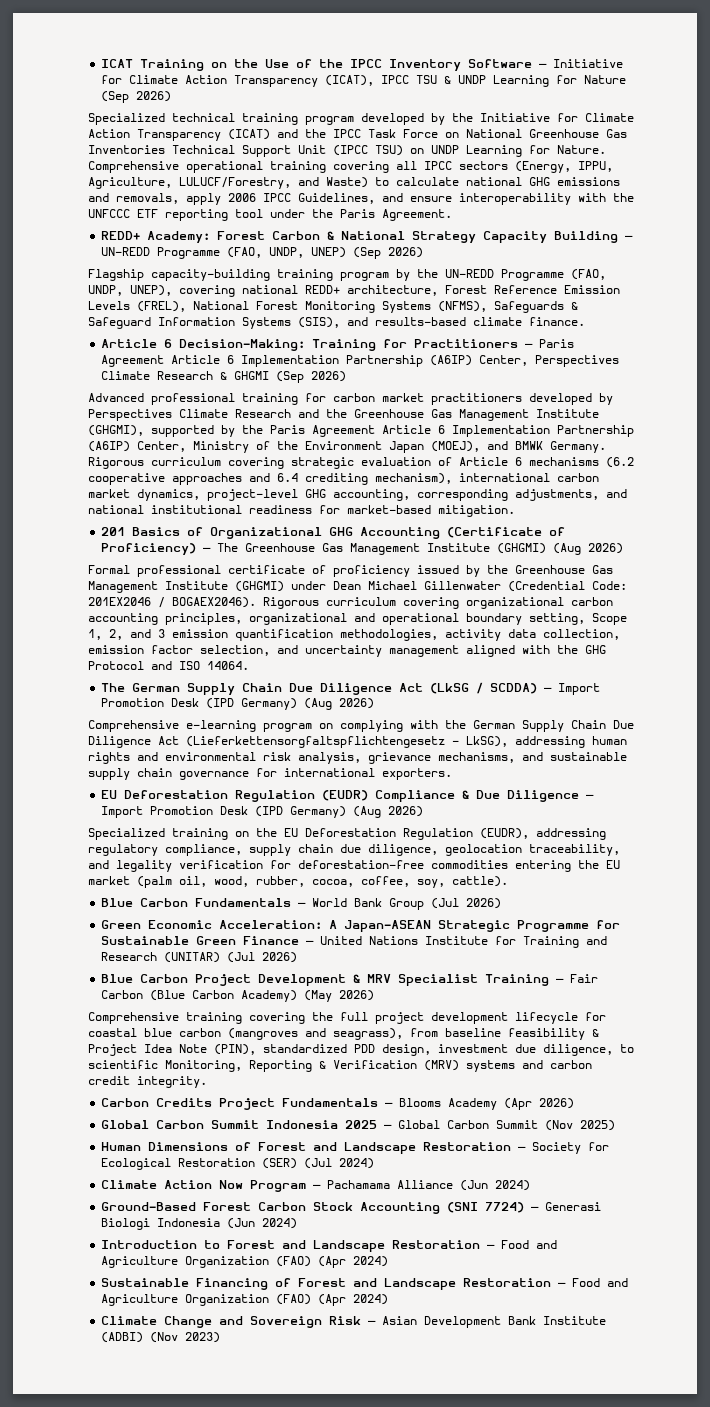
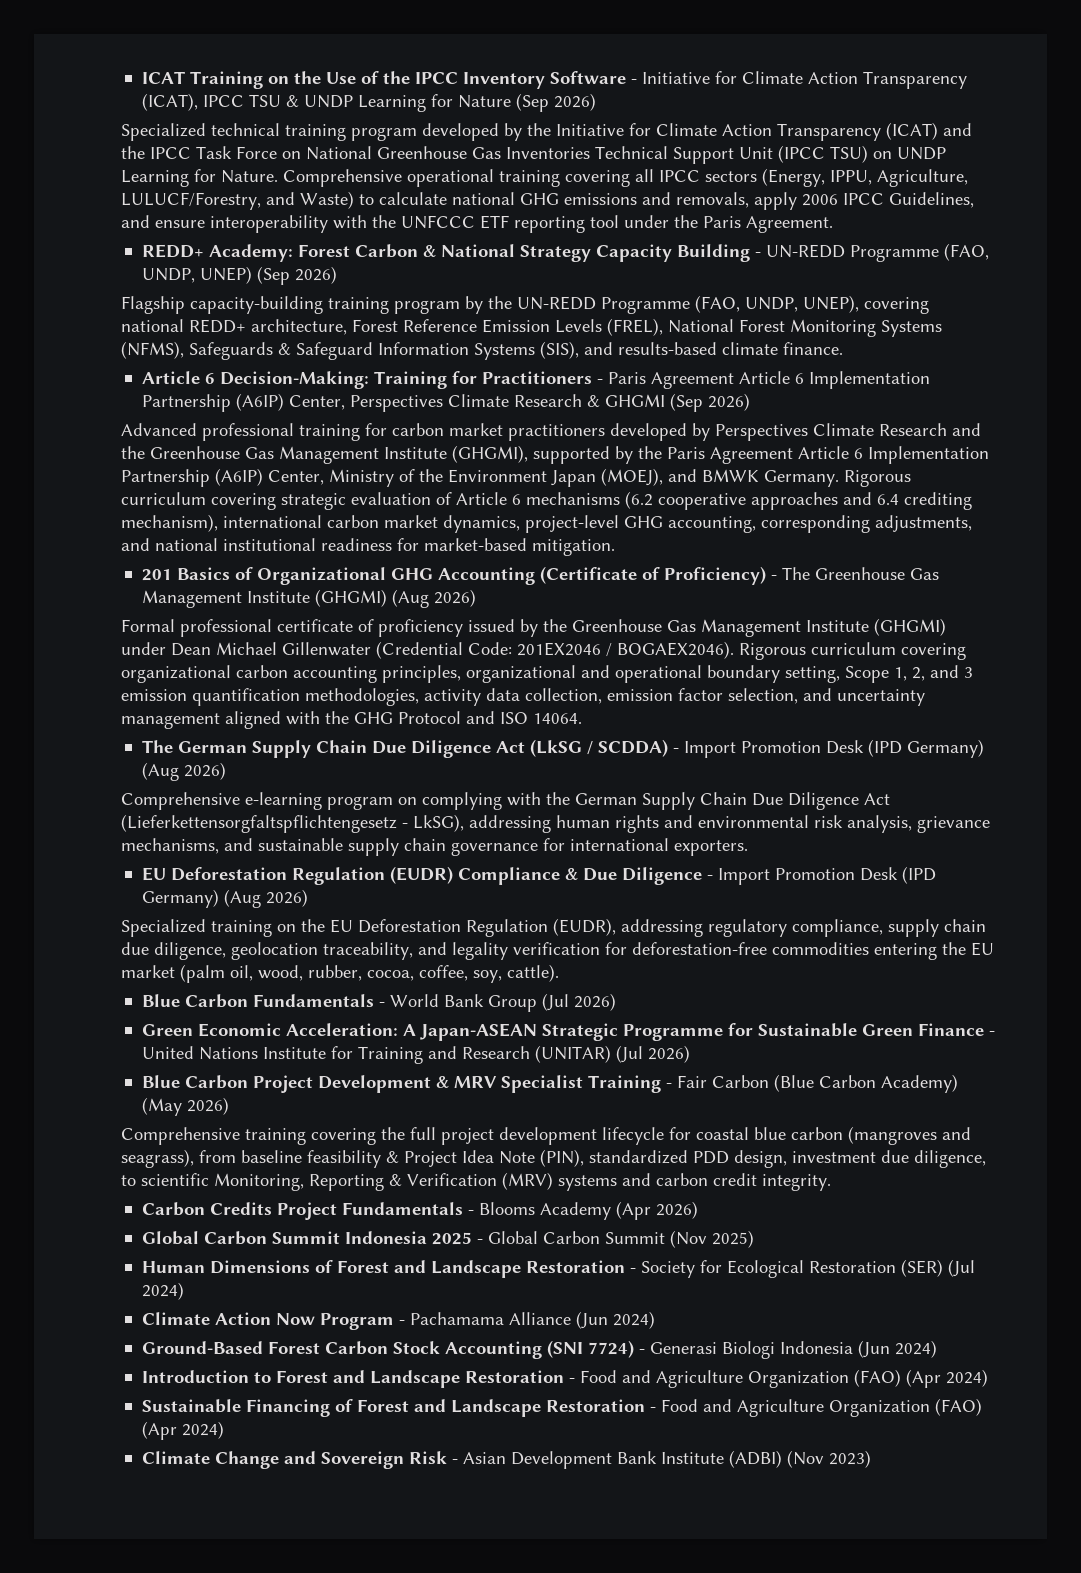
- ICAT Training on the Use of the IPCC Inventory Software — Initiative for Climate Action Transparency (ICAT), IPCC TSU & UNDP Learning for Nature (Sep 2026)
+ ICAT Training on the Use of the IPCC Inventory Software - Initiative for Climate Action Transparency (ICAT), IPCC TSU & UNDP Learning for Nature (Sep 2026)
- REDD+ Academy: Forest Carbon & National Strategy Capacity Building — UN-REDD Programme (FAO, UNDP, UNEP) (Sep 2026)
+ REDD+ Academy: Forest Carbon & National Strategy Capacity Building - UN-REDD Programme (FAO, UNDP, UNEP) (Sep 2026)
- Article 6 Decision-Making: Training for Practitioners — Paris Agreement Article 6 Implementation Partnership (A6IP) Center, Perspectives Climate Research & GHGMI (Sep 2026)
+ Article 6 Decision-Making: Training for Practitioners - Paris Agreement Article 6 Implementation Partnership (A6IP) Center, Perspectives Climate Research & GHGMI (Sep 2026)
- 201 Basics of Organizational GHG Accounting (Certificate of Proficiency) — The Greenhouse Gas Management Institute (GHGMI) (Aug 2026)
+ 201 Basics of Organizational GHG Accounting (Certificate of Proficiency) - The Greenhouse Gas Management Institute (GHGMI) (Aug 2026)
- The German Supply Chain Due Diligence Act (LkSG / SCDDA) — Import Promotion Desk (IPD Germany) (Aug 2026)
+ The German Supply Chain Due Diligence Act (LkSG / SCDDA) - Import Promotion Desk (IPD Germany) (Aug 2026)
- EU Deforestation Regulation (EUDR) Compliance & Due Diligence — Import Promotion Desk (IPD Germany) (Aug 2026)
+ EU Deforestation Regulation (EUDR) Compliance & Due Diligence - Import Promotion Desk (IPD Germany) (Aug 2026)
- Blue Carbon Fundamentals — World Bank Group (Jul 2026)
+ Blue Carbon Fundamentals - World Bank Group (Jul 2026)
- Green Economic Acceleration: A Japan-ASEAN Strategic Programme for Sustainable Green Finance — United Nations Institute for Training and Research (UNITAR) (Jul 2026)
+ Green Economic Acceleration: A Japan-ASEAN Strategic Programme for Sustainable Green Finance - United Nations Institute for Training and Research (UNITAR) (Jul 2026)
- Blue Carbon Project Development & MRV Specialist Training — Fair Carbon (Blue Carbon Academy) (May 2026)
+ Blue Carbon Project Development & MRV Specialist Training - Fair Carbon (Blue Carbon Academy) (May 2026)
- Carbon Credits Project Fundamentals — Blooms Academy (Apr 2026)
+ Carbon Credits Project Fundamentals - Blooms Academy (Apr 2026)
- Global Carbon Summit Indonesia 2025 — Global Carbon Summit (Nov 2025)
+ Global Carbon Summit Indonesia 2025 - Global Carbon Summit (Nov 2025)
- Human Dimensions of Forest and Landscape Restoration — Society for Ecological Restoration (SER) (Jul 2024)
+ Human Dimensions of Forest and Landscape Restoration - Society for Ecological Restoration (SER) (Jul 2024)
- Climate Action Now Program — Pachamama Alliance (Jun 2024)
+ Climate Action Now Program - Pachamama Alliance (Jun 2024)
- Ground-Based Forest Carbon Stock Accounting (SNI 7724) — Generasi Biologi Indonesia (Jun 2024)
+ Ground-Based Forest Carbon Stock Accounting (SNI 7724) - Generasi Biologi Indonesia (Jun 2024)
- Introduction to Forest and Landscape Restoration — Food and Agriculture Organization (FAO) (Apr 2024)
+ Introduction to Forest and Landscape Restoration - Food and Agriculture Organization (FAO) (Apr 2024)
- Sustainable Financing of Forest and Landscape Restoration — Food and Agriculture Organization (FAO) (Apr 2024)
+ Sustainable Financing of Forest and Landscape Restoration - Food and Agriculture Organization (FAO) (Apr 2024)
- Climate Change and Sovereign Risk — Asian Development Bank Institute (ADBI) (Nov 2023)
+ Climate Change and Sovereign Risk - Asian Development Bank Institute (ADBI) (Nov 2023)

